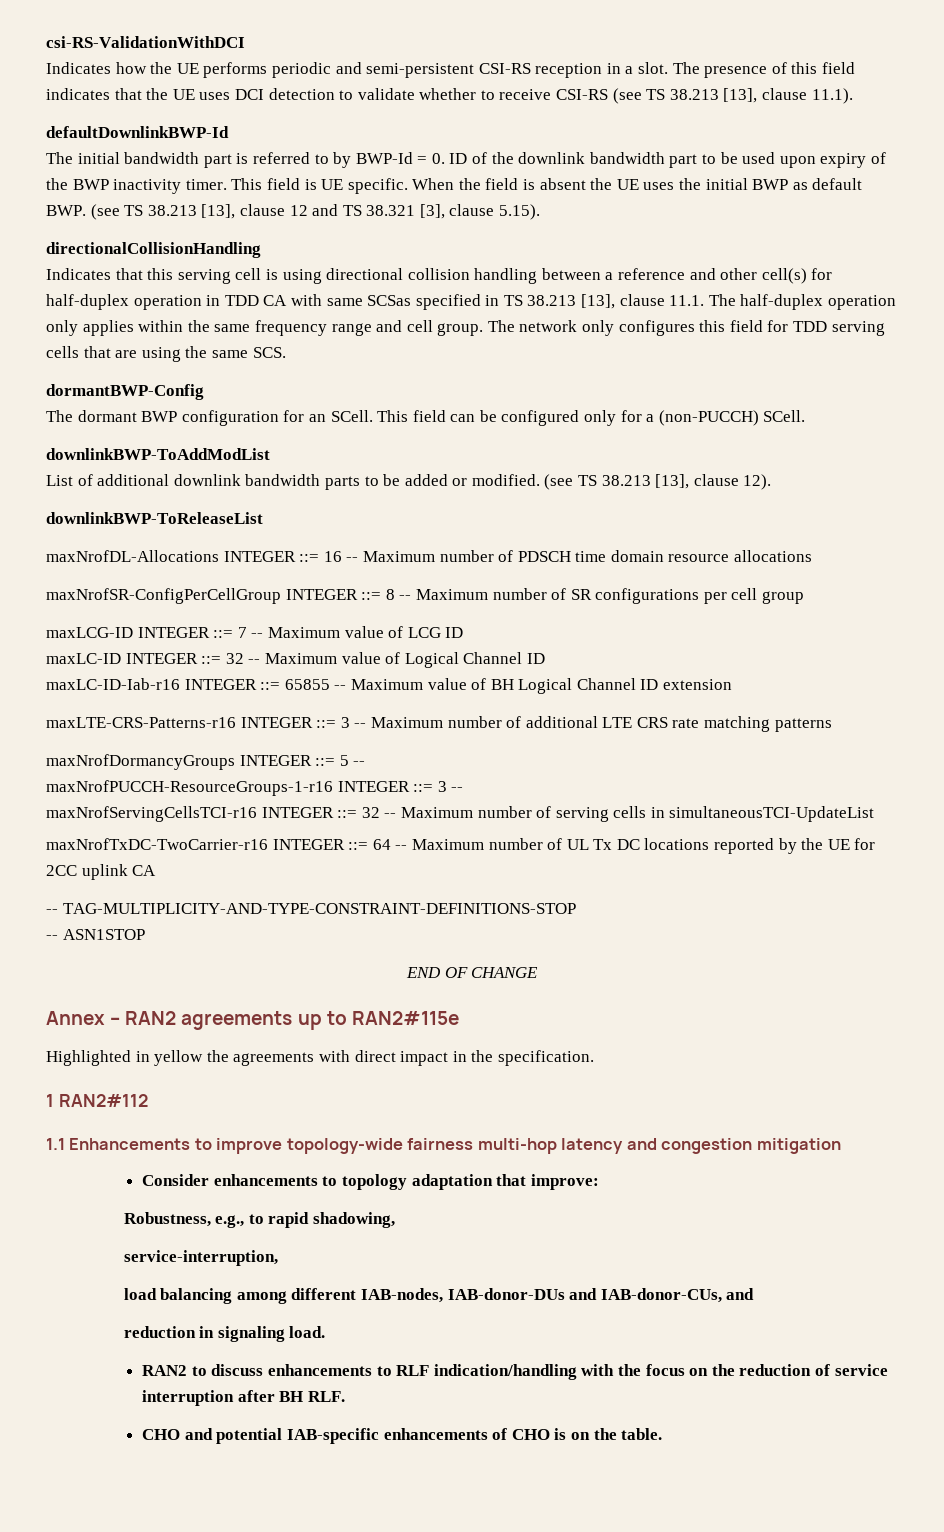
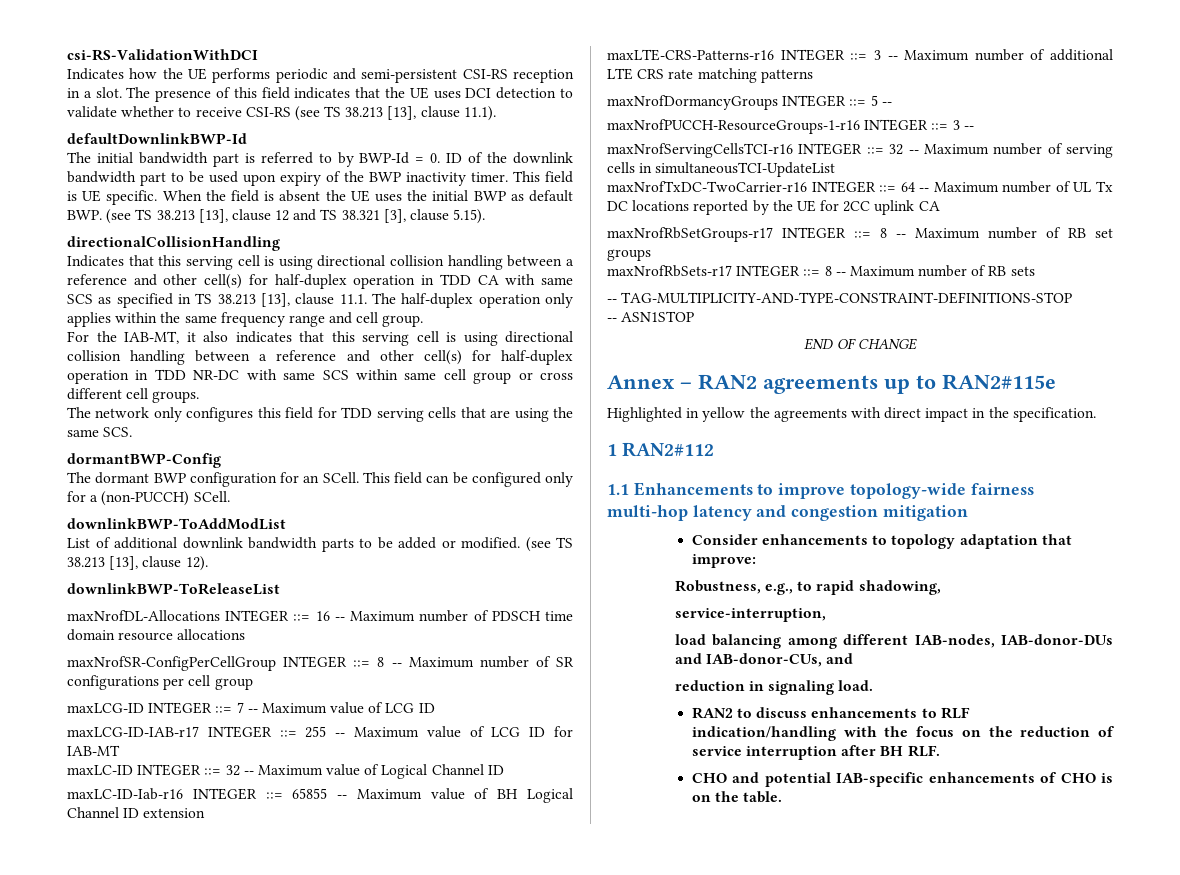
- Indicates that this serving cell is using directional collision handling between a reference and other cell(s) for half-duplex operation in TDD CA with same SCSas specified in TS 38.213 [13], clause 11.1. The half-duplex operation only applies within the same frequency range and cell group. The network only configures this field for TDD serving cells that are using the same SCS.
+ Indicates that this serving cell is using directional collision handling between a reference and other cell(s) for half-duplex operation in TDD CA with same SCS as specified in TS 38.213 [13], clause 11.1. The half-duplex operation only applies within the same frequency range and cell group.
+ For the IAB-MT, it also indicates that this serving cell is using directional collision handling between a reference and other cell(s) for half-duplex operation in TDD NR-DC with same SCS within same cell group or cross different cell groups.
+ The network only configures this field for TDD serving cells that are using the same SCS.
+ maxLCG-ID-IAB-r17 INTEGER ::= 255 -- Maximum value of LCG ID for IAB-MT
+ maxNrofRbSetGroups-r17 INTEGER ::= 8 -- Maximum number of RB set groups
+ maxNrofRbSets-r17 INTEGER ::= 8 -- Maximum number of RB sets

